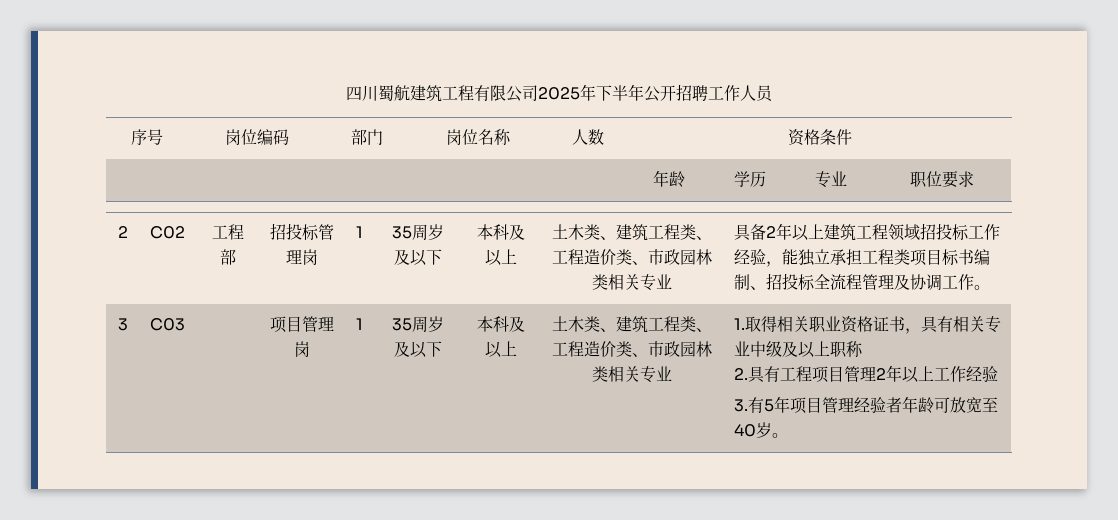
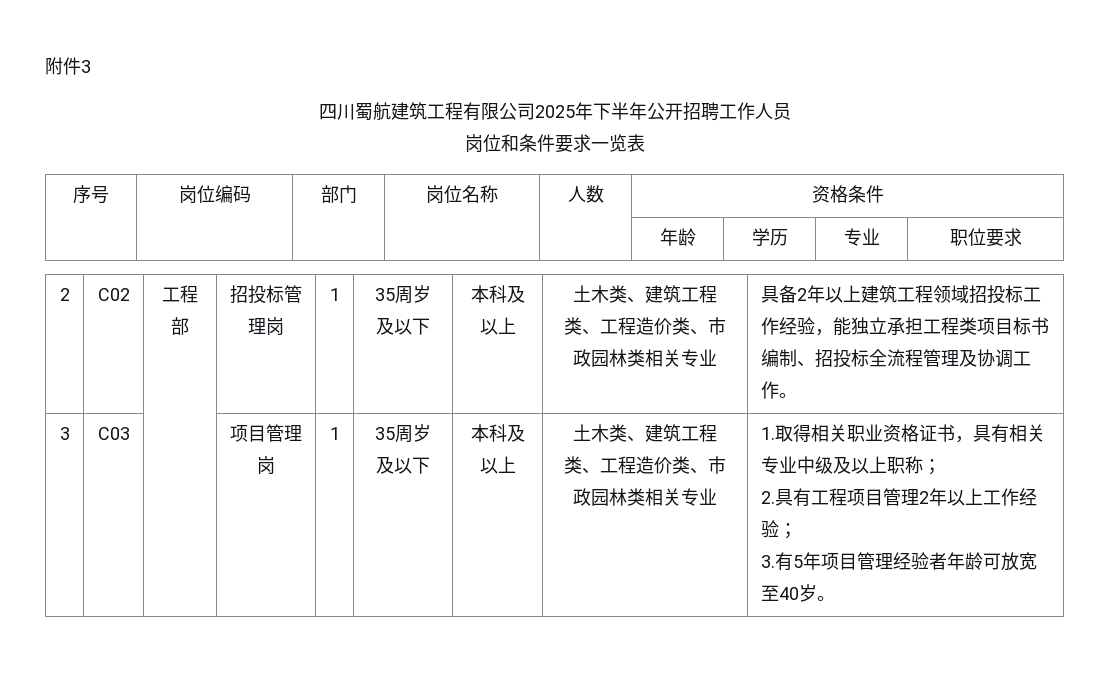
+ 附件3
+ 岗位和条件要求一览表
- 1.取得相关职业资格证书，具有相关专业中级及以上职称
+ 1.取得相关职业资格证书，具有相关专业中级及以上职称；
- 2.具有工程项目管理2年以上工作经验
+ 2.具有工程项目管理2年以上工作经验；

